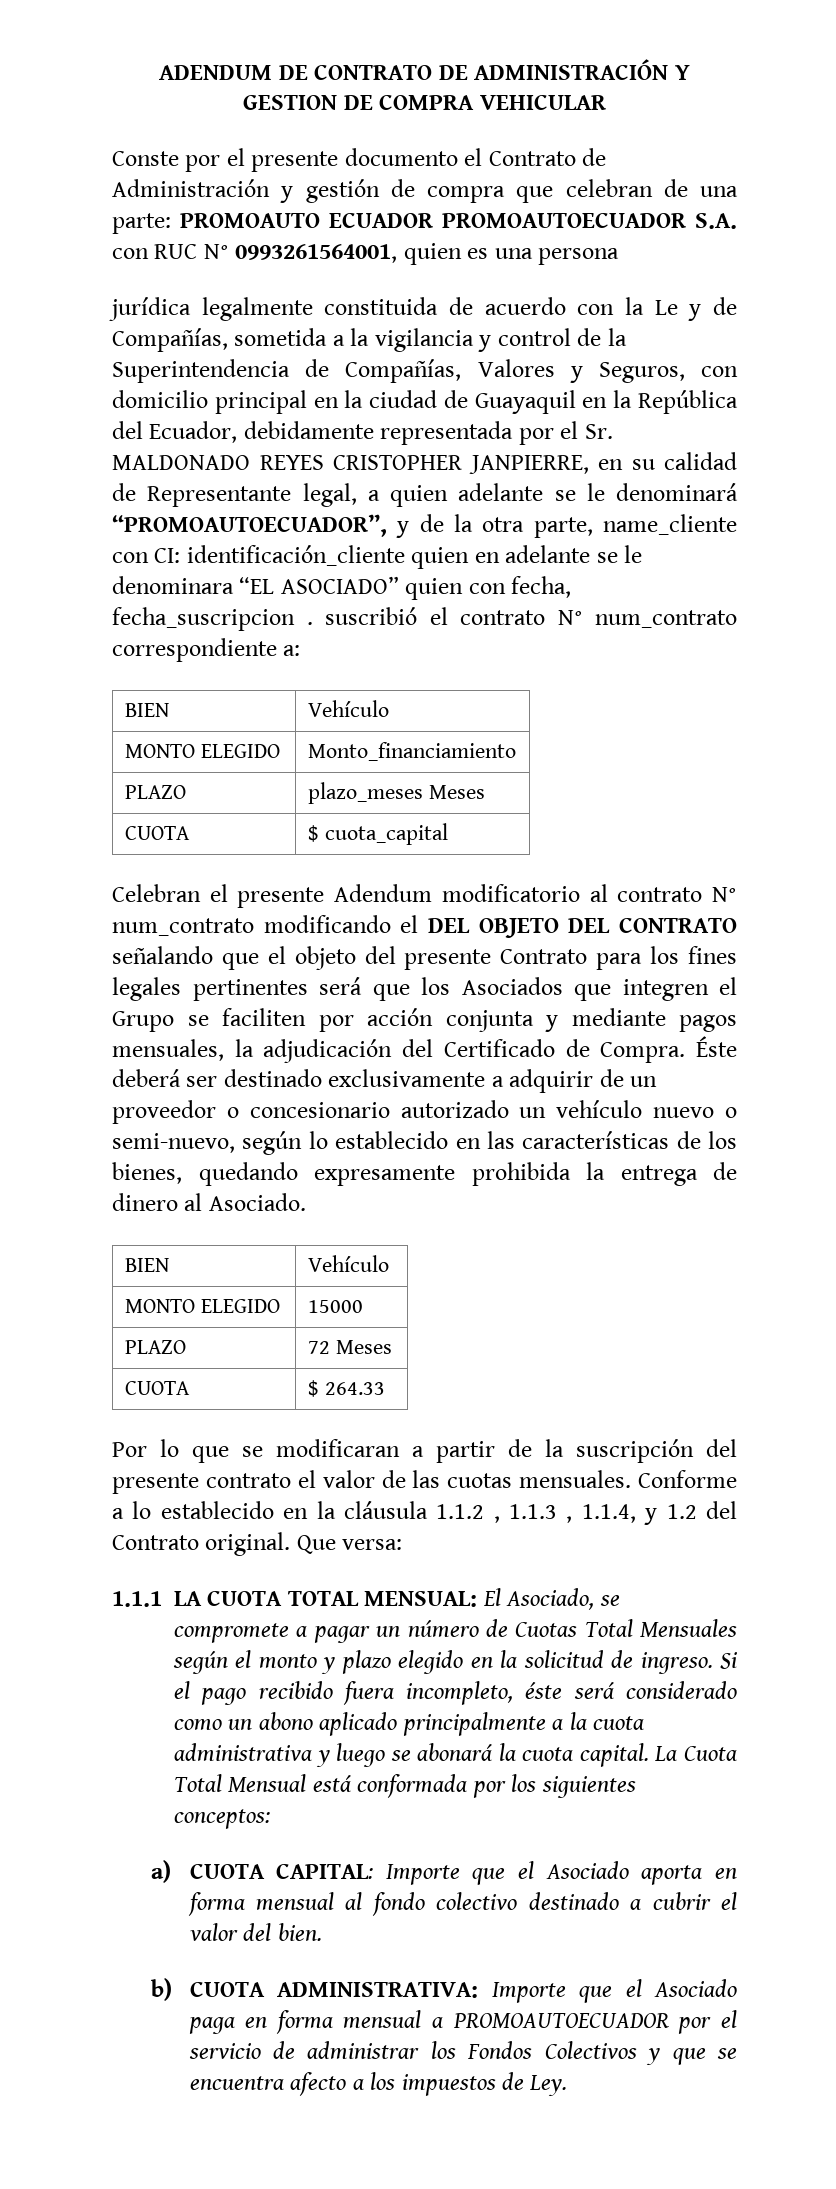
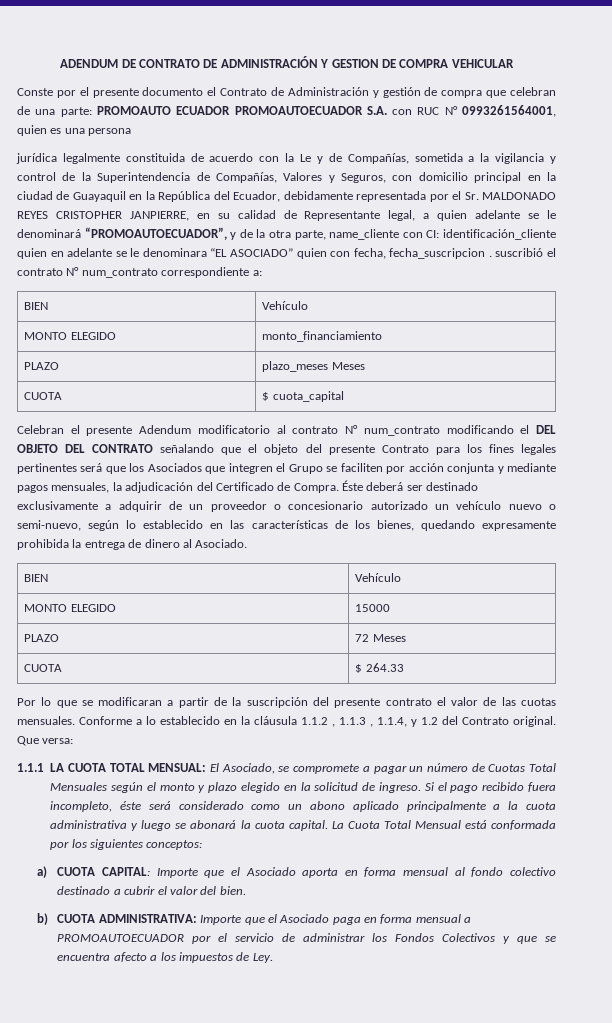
- MONTO ELEGIDO | Monto_financiamiento
+ MONTO ELEGIDO | monto_financiamiento

